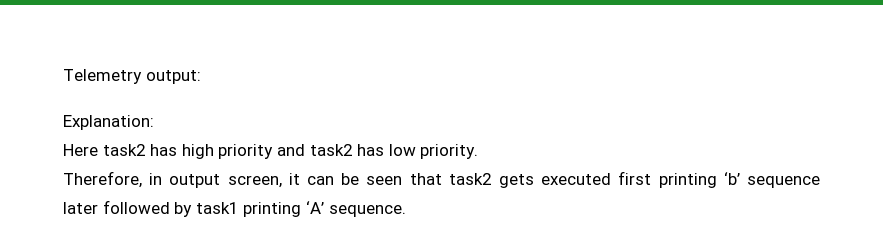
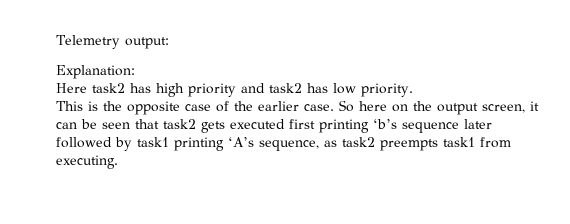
- Therefore, in output screen, it can be seen that task2 gets executed first printing ‘b’ sequence later followed by task1 printing ‘A’ sequence.
+ This is the opposite case of the earlier case. So here on the output screen, it can be seen that task2 gets executed first printing ‘b’s sequence later followed by task1 printing ‘A’s sequence, as task2 preempts task1 from executing.

